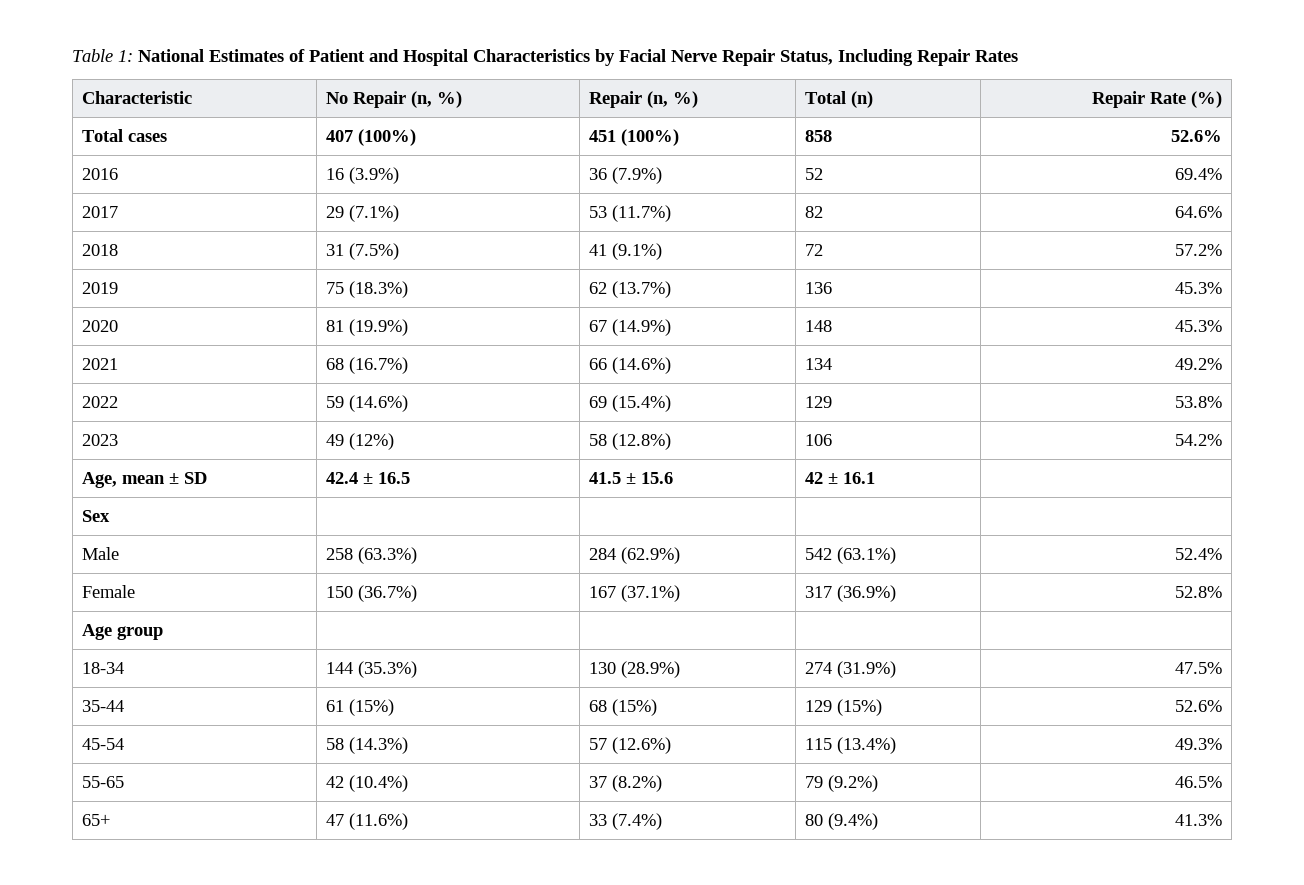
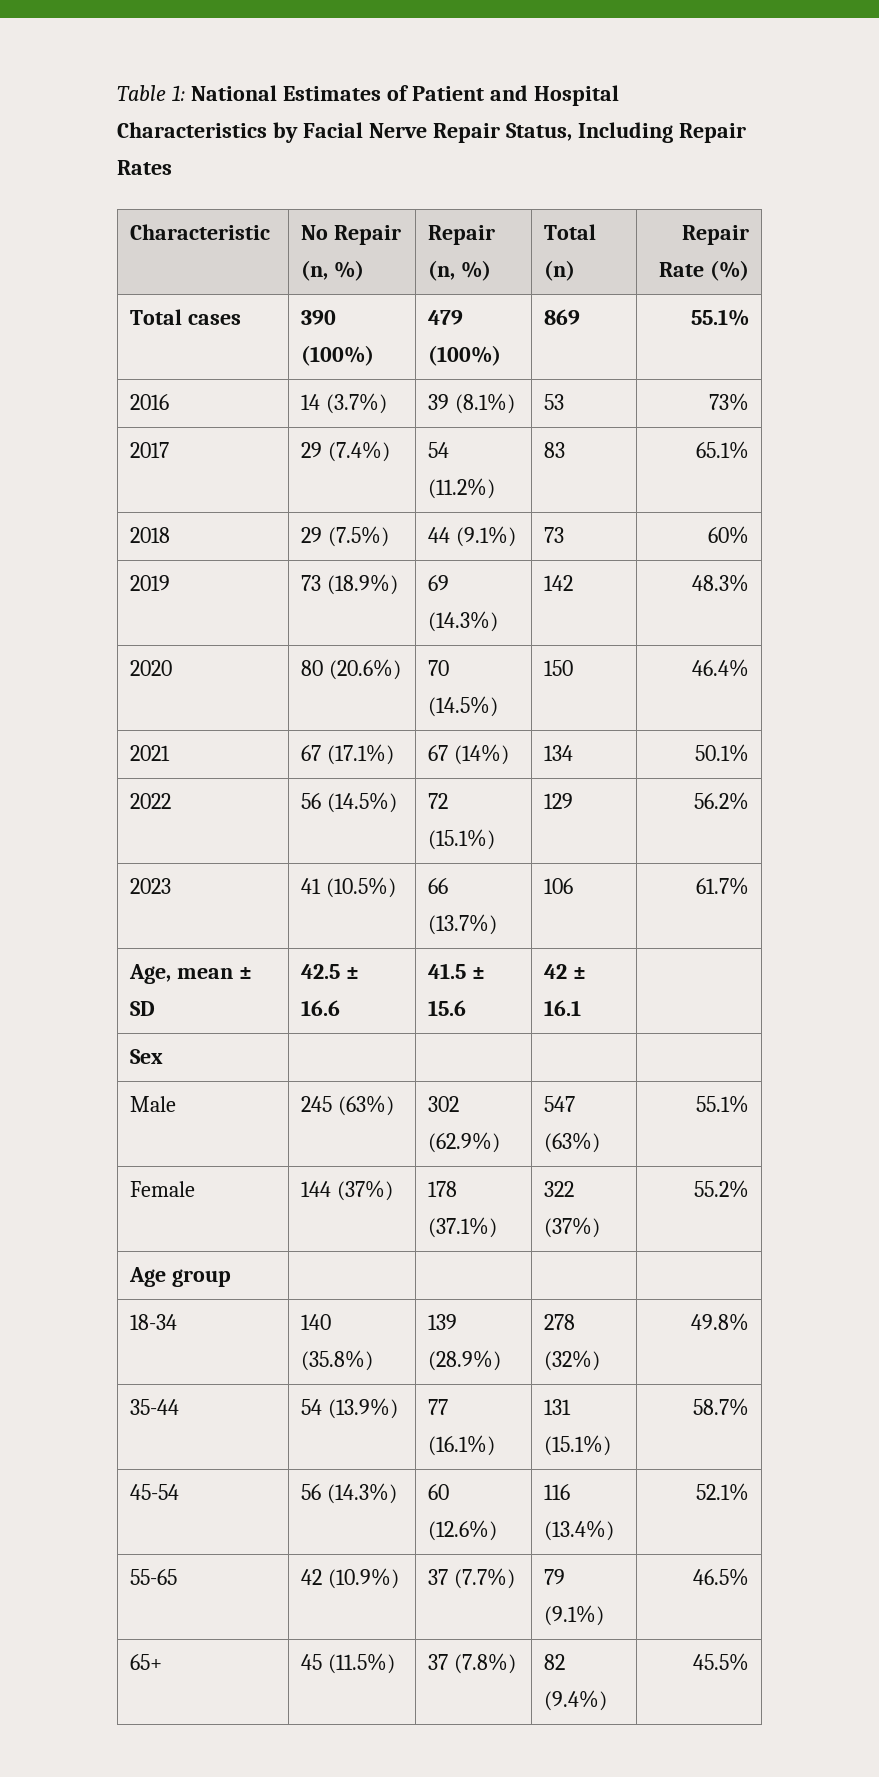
- Total cases | 407 (100%) | 451 (100%) | 858 | 52.6%
+ Total cases | 390 (100%) | 479 (100%) | 869 | 55.1%
- 2016 | 16 (3.9%) | 36 (7.9%) | 52 | 69.4%
- 2017 | 29 (7.1%) | 53 (11.7%) | 82 | 64.6%
+ 2016 | 14 (3.7%) | 39 (8.1%) | 53 | 73%
+ 2017 | 29 (7.4%) | 54 (11.2%) | 83 | 65.1%
- 2018 | 31 (7.5%) | 41 (9.1%) | 72 | 57.2%
+ 2018 | 29 (7.5%) | 44 (9.1%) | 73 | 60%
- 2019 | 75 (18.3%) | 62 (13.7%) | 136 | 45.3%
- 2020 | 81 (19.9%) | 67 (14.9%) | 148 | 45.3%
- 2021 | 68 (16.7%) | 66 (14.6%) | 134 | 49.2%
+ 2019 | 73 (18.9%) | 69 (14.3%) | 142 | 48.3%
+ 2020 | 80 (20.6%) | 70 (14.5%) | 150 | 46.4%
+ 2021 | 67 (17.1%) | 67 (14%) | 134 | 50.1%
- 2022 | 59 (14.6%) | 69 (15.4%) | 129 | 53.8%
+ 2022 | 56 (14.5%) | 72 (15.1%) | 129 | 56.2%
- 2023 | 49 (12%) | 58 (12.8%) | 106 | 54.2%
+ 2023 | 41 (10.5%) | 66 (13.7%) | 106 | 61.7%
- Age, mean ± SD | 42.4 ± 16.5 | 41.5 ± 15.6 | 42 ± 16.1 |
+ Age, mean ± SD | 42.5 ± 16.6 | 41.5 ± 15.6 | 42 ± 16.1 |
- Male | 258 (63.3%) | 284 (62.9%) | 542 (63.1%) | 52.4%
- Female | 150 (36.7%) | 167 (37.1%) | 317 (36.9%) | 52.8%
+ Male | 245 (63%) | 302 (62.9%) | 547 (63%) | 55.1%
+ Female | 144 (37%) | 178 (37.1%) | 322 (37%) | 55.2%
  Age group | | | |
- 18-34 | 144 (35.3%) | 130 (28.9%) | 274 (31.9%) | 47.5%
- 35-44 | 61 (15%) | 68 (15%) | 129 (15%) | 52.6%
+ 18-34 | 140 (35.8%) | 139 (28.9%) | 278 (32%) | 49.8%
+ 35-44 | 54 (13.9%) | 77 (16.1%) | 131 (15.1%) | 58.7%
- 45-54 | 58 (14.3%) | 57 (12.6%) | 115 (13.4%) | 49.3%
+ 45-54 | 56 (14.3%) | 60 (12.6%) | 116 (13.4%) | 52.1%
- 55-65 | 42 (10.4%) | 37 (8.2%) | 79 (9.2%) | 46.5%
+ 55-65 | 42 (10.9%) | 37 (7.7%) | 79 (9.1%) | 46.5%
- 65+ | 47 (11.6%) | 33 (7.4%) | 80 (9.4%) | 41.3%
+ 65+ | 45 (11.5%) | 37 (7.8%) | 82 (9.4%) | 45.5%

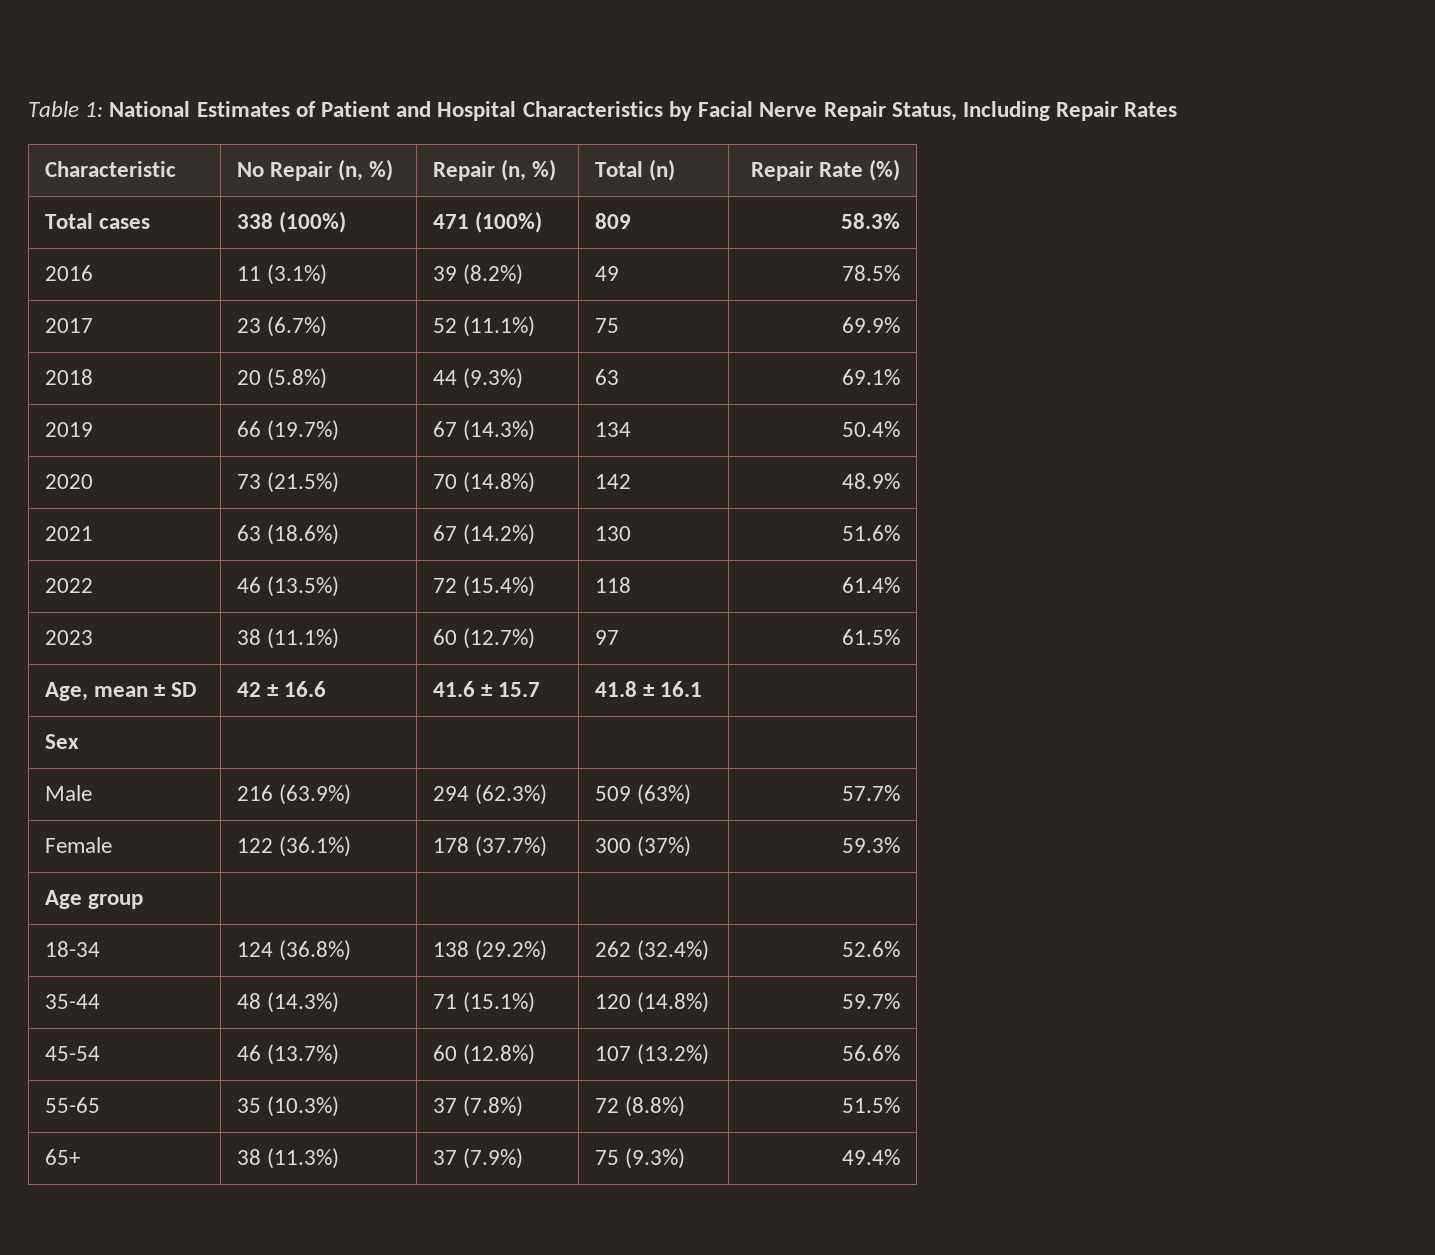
- Total cases | 390 (100%) | 479 (100%) | 869 | 55.1%
+ Total cases | 338 (100%) | 471 (100%) | 809 | 58.3%
- 2016 | 14 (3.7%) | 39 (8.1%) | 53 | 73%
- 2017 | 29 (7.4%) | 54 (11.2%) | 83 | 65.1%
+ 2016 | 11 (3.1%) | 39 (8.2%) | 49 | 78.5%
+ 2017 | 23 (6.7%) | 52 (11.1%) | 75 | 69.9%
- 2018 | 29 (7.5%) | 44 (9.1%) | 73 | 60%
- 2019 | 73 (18.9%) | 69 (14.3%) | 142 | 48.3%
- 2020 | 80 (20.6%) | 70 (14.5%) | 150 | 46.4%
+ 2018 | 20 (5.8%) | 44 (9.3%) | 63 | 69.1%
+ 2019 | 66 (19.7%) | 67 (14.3%) | 134 | 50.4%
+ 2020 | 73 (21.5%) | 70 (14.8%) | 142 | 48.9%
- 2021 | 67 (17.1%) | 67 (14%) | 134 | 50.1%
+ 2021 | 63 (18.6%) | 67 (14.2%) | 130 | 51.6%
- 2022 | 56 (14.5%) | 72 (15.1%) | 129 | 56.2%
- 2023 | 41 (10.5%) | 66 (13.7%) | 106 | 61.7%
+ 2022 | 46 (13.5%) | 72 (15.4%) | 118 | 61.4%
+ 2023 | 38 (11.1%) | 60 (12.7%) | 97 | 61.5%
- Age, mean ± SD | 42.5 ± 16.6 | 41.5 ± 15.6 | 42 ± 16.1 |
+ Age, mean ± SD | 42 ± 16.6 | 41.6 ± 15.7 | 41.8 ± 16.1 |
- Male | 245 (63%) | 302 (62.9%) | 547 (63%) | 55.1%
- Female | 144 (37%) | 178 (37.1%) | 322 (37%) | 55.2%
+ Male | 216 (63.9%) | 294 (62.3%) | 509 (63%) | 57.7%
+ Female | 122 (36.1%) | 178 (37.7%) | 300 (37%) | 59.3%
  Age group | | | |
- 18-34 | 140 (35.8%) | 139 (28.9%) | 278 (32%) | 49.8%
- 35-44 | 54 (13.9%) | 77 (16.1%) | 131 (15.1%) | 58.7%
+ 18-34 | 124 (36.8%) | 138 (29.2%) | 262 (32.4%) | 52.6%
+ 35-44 | 48 (14.3%) | 71 (15.1%) | 120 (14.8%) | 59.7%
- 45-54 | 56 (14.3%) | 60 (12.6%) | 116 (13.4%) | 52.1%
- 55-65 | 42 (10.9%) | 37 (7.7%) | 79 (9.1%) | 46.5%
- 65+ | 45 (11.5%) | 37 (7.8%) | 82 (9.4%) | 45.5%
+ 45-54 | 46 (13.7%) | 60 (12.8%) | 107 (13.2%) | 56.6%
+ 55-65 | 35 (10.3%) | 37 (7.8%) | 72 (8.8%) | 51.5%
+ 65+ | 38 (11.3%) | 37 (7.9%) | 75 (9.3%) | 49.4%

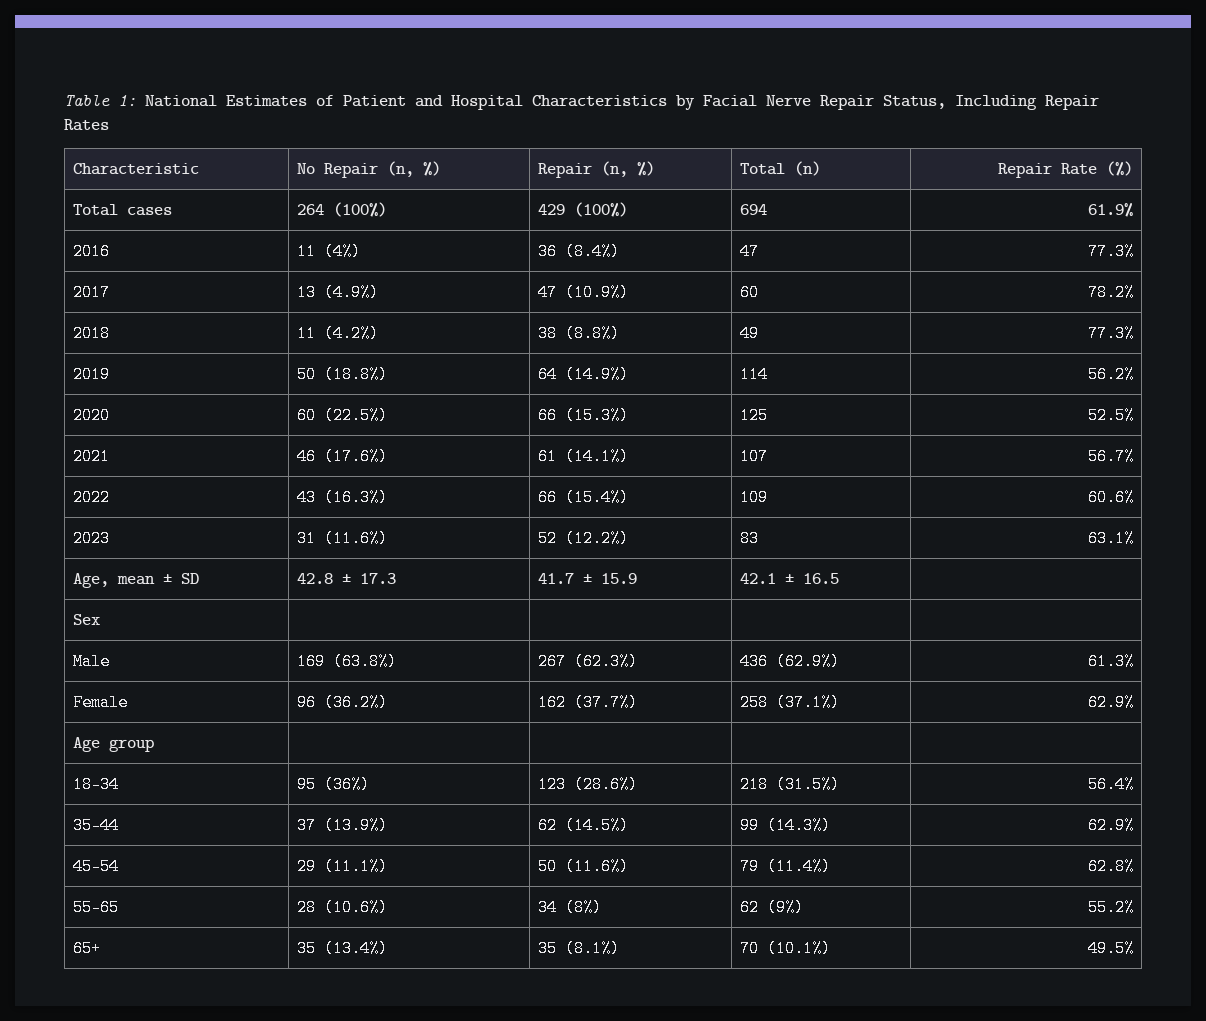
- Total cases | 338 (100%) | 471 (100%) | 809 | 58.3%
+ Total cases | 264 (100%) | 429 (100%) | 694 | 61.9%
- 2016 | 11 (3.1%) | 39 (8.2%) | 49 | 78.5%
- 2017 | 23 (6.7%) | 52 (11.1%) | 75 | 69.9%
- 2018 | 20 (5.8%) | 44 (9.3%) | 63 | 69.1%
- 2019 | 66 (19.7%) | 67 (14.3%) | 134 | 50.4%
- 2020 | 73 (21.5%) | 70 (14.8%) | 142 | 48.9%
- 2021 | 63 (18.6%) | 67 (14.2%) | 130 | 51.6%
- 2022 | 46 (13.5%) | 72 (15.4%) | 118 | 61.4%
+ 2016 | 11 (4%) | 36 (8.4%) | 47 | 77.3%
+ 2017 | 13 (4.9%) | 47 (10.9%) | 60 | 78.2%
+ 2018 | 11 (4.2%) | 38 (8.8%) | 49 | 77.3%
+ 2019 | 50 (18.8%) | 64 (14.9%) | 114 | 56.2%
+ 2020 | 60 (22.5%) | 66 (15.3%) | 125 | 52.5%
+ 2021 | 46 (17.6%) | 61 (14.1%) | 107 | 56.7%
+ 2022 | 43 (16.3%) | 66 (15.4%) | 109 | 60.6%
- 2023 | 38 (11.1%) | 60 (12.7%) | 97 | 61.5%
- Age, mean ± SD | 42 ± 16.6 | 41.6 ± 15.7 | 41.8 ± 16.1 |
+ 2023 | 31 (11.6%) | 52 (12.2%) | 83 | 63.1%
+ Age, mean ± SD | 42.8 ± 17.3 | 41.7 ± 15.9 | 42.1 ± 16.5 |
  Sex | | | |
- Male | 216 (63.9%) | 294 (62.3%) | 509 (63%) | 57.7%
- Female | 122 (36.1%) | 178 (37.7%) | 300 (37%) | 59.3%
+ Male | 169 (63.8%) | 267 (62.3%) | 436 (62.9%) | 61.3%
+ Female | 96 (36.2%) | 162 (37.7%) | 258 (37.1%) | 62.9%
  Age group | | | |
- 18-34 | 124 (36.8%) | 138 (29.2%) | 262 (32.4%) | 52.6%
- 35-44 | 48 (14.3%) | 71 (15.1%) | 120 (14.8%) | 59.7%
- 45-54 | 46 (13.7%) | 60 (12.8%) | 107 (13.2%) | 56.6%
- 55-65 | 35 (10.3%) | 37 (7.8%) | 72 (8.8%) | 51.5%
- 65+ | 38 (11.3%) | 37 (7.9%) | 75 (9.3%) | 49.4%
+ 18-34 | 95 (36%) | 123 (28.6%) | 218 (31.5%) | 56.4%
+ 35-44 | 37 (13.9%) | 62 (14.5%) | 99 (14.3%) | 62.9%
+ 45-54 | 29 (11.1%) | 50 (11.6%) | 79 (11.4%) | 62.8%
+ 55-65 | 28 (10.6%) | 34 (8%) | 62 (9%) | 55.2%
+ 65+ | 35 (13.4%) | 35 (8.1%) | 70 (10.1%) | 49.5%

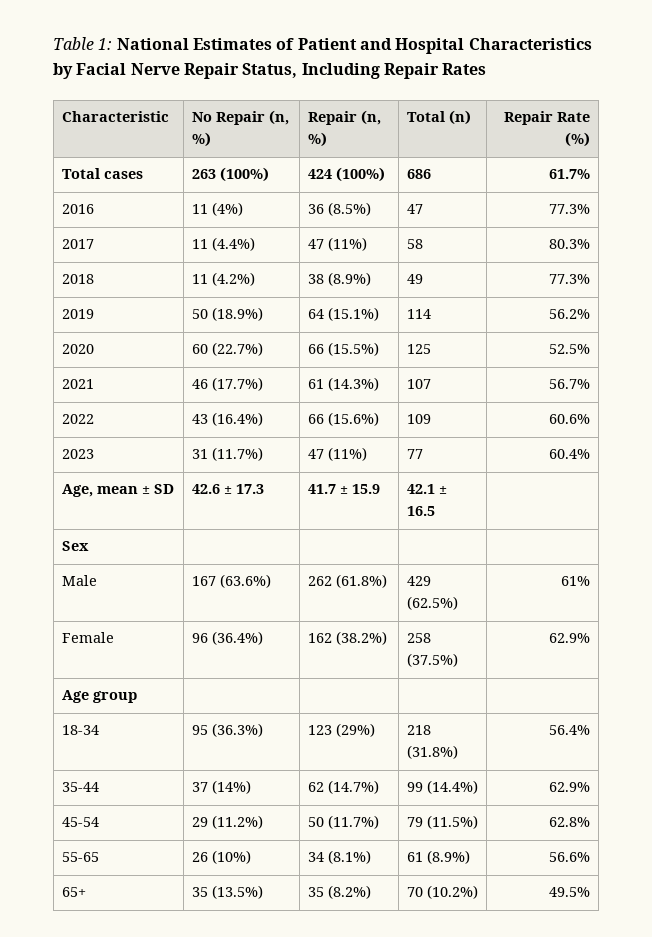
- Total cases | 264 (100%) | 429 (100%) | 694 | 61.9%
+ Total cases | 263 (100%) | 424 (100%) | 686 | 61.7%
- 2016 | 11 (4%) | 36 (8.4%) | 47 | 77.3%
+ 2016 | 11 (4%) | 36 (8.5%) | 47 | 77.3%
- 2017 | 13 (4.9%) | 47 (10.9%) | 60 | 78.2%
+ 2017 | 11 (4.4%) | 47 (11%) | 58 | 80.3%
- 2018 | 11 (4.2%) | 38 (8.8%) | 49 | 77.3%
+ 2018 | 11 (4.2%) | 38 (8.9%) | 49 | 77.3%
- 2019 | 50 (18.8%) | 64 (14.9%) | 114 | 56.2%
+ 2019 | 50 (18.9%) | 64 (15.1%) | 114 | 56.2%
- 2020 | 60 (22.5%) | 66 (15.3%) | 125 | 52.5%
+ 2020 | 60 (22.7%) | 66 (15.5%) | 125 | 52.5%
- 2021 | 46 (17.6%) | 61 (14.1%) | 107 | 56.7%
+ 2021 | 46 (17.7%) | 61 (14.3%) | 107 | 56.7%
- 2022 | 43 (16.3%) | 66 (15.4%) | 109 | 60.6%
+ 2022 | 43 (16.4%) | 66 (15.6%) | 109 | 60.6%
- 2023 | 31 (11.6%) | 52 (12.2%) | 83 | 63.1%
+ 2023 | 31 (11.7%) | 47 (11%) | 77 | 60.4%
- Age, mean ± SD | 42.8 ± 17.3 | 41.7 ± 15.9 | 42.1 ± 16.5 |
+ Age, mean ± SD | 42.6 ± 17.3 | 41.7 ± 15.9 | 42.1 ± 16.5 |
- Male | 169 (63.8%) | 267 (62.3%) | 436 (62.9%) | 61.3%
+ Male | 167 (63.6%) | 262 (61.8%) | 429 (62.5%) | 61%
- Female | 96 (36.2%) | 162 (37.7%) | 258 (37.1%) | 62.9%
+ Female | 96 (36.4%) | 162 (38.2%) | 258 (37.5%) | 62.9%
- 18-34 | 95 (36%) | 123 (28.6%) | 218 (31.5%) | 56.4%
+ 18-34 | 95 (36.3%) | 123 (29%) | 218 (31.8%) | 56.4%
- 35-44 | 37 (13.9%) | 62 (14.5%) | 99 (14.3%) | 62.9%
+ 35-44 | 37 (14%) | 62 (14.7%) | 99 (14.4%) | 62.9%
- 45-54 | 29 (11.1%) | 50 (11.6%) | 79 (11.4%) | 62.8%
+ 45-54 | 29 (11.2%) | 50 (11.7%) | 79 (11.5%) | 62.8%
- 55-65 | 28 (10.6%) | 34 (8%) | 62 (9%) | 55.2%
+ 55-65 | 26 (10%) | 34 (8.1%) | 61 (8.9%) | 56.6%
- 65+ | 35 (13.4%) | 35 (8.1%) | 70 (10.1%) | 49.5%
+ 65+ | 35 (13.5%) | 35 (8.2%) | 70 (10.2%) | 49.5%

